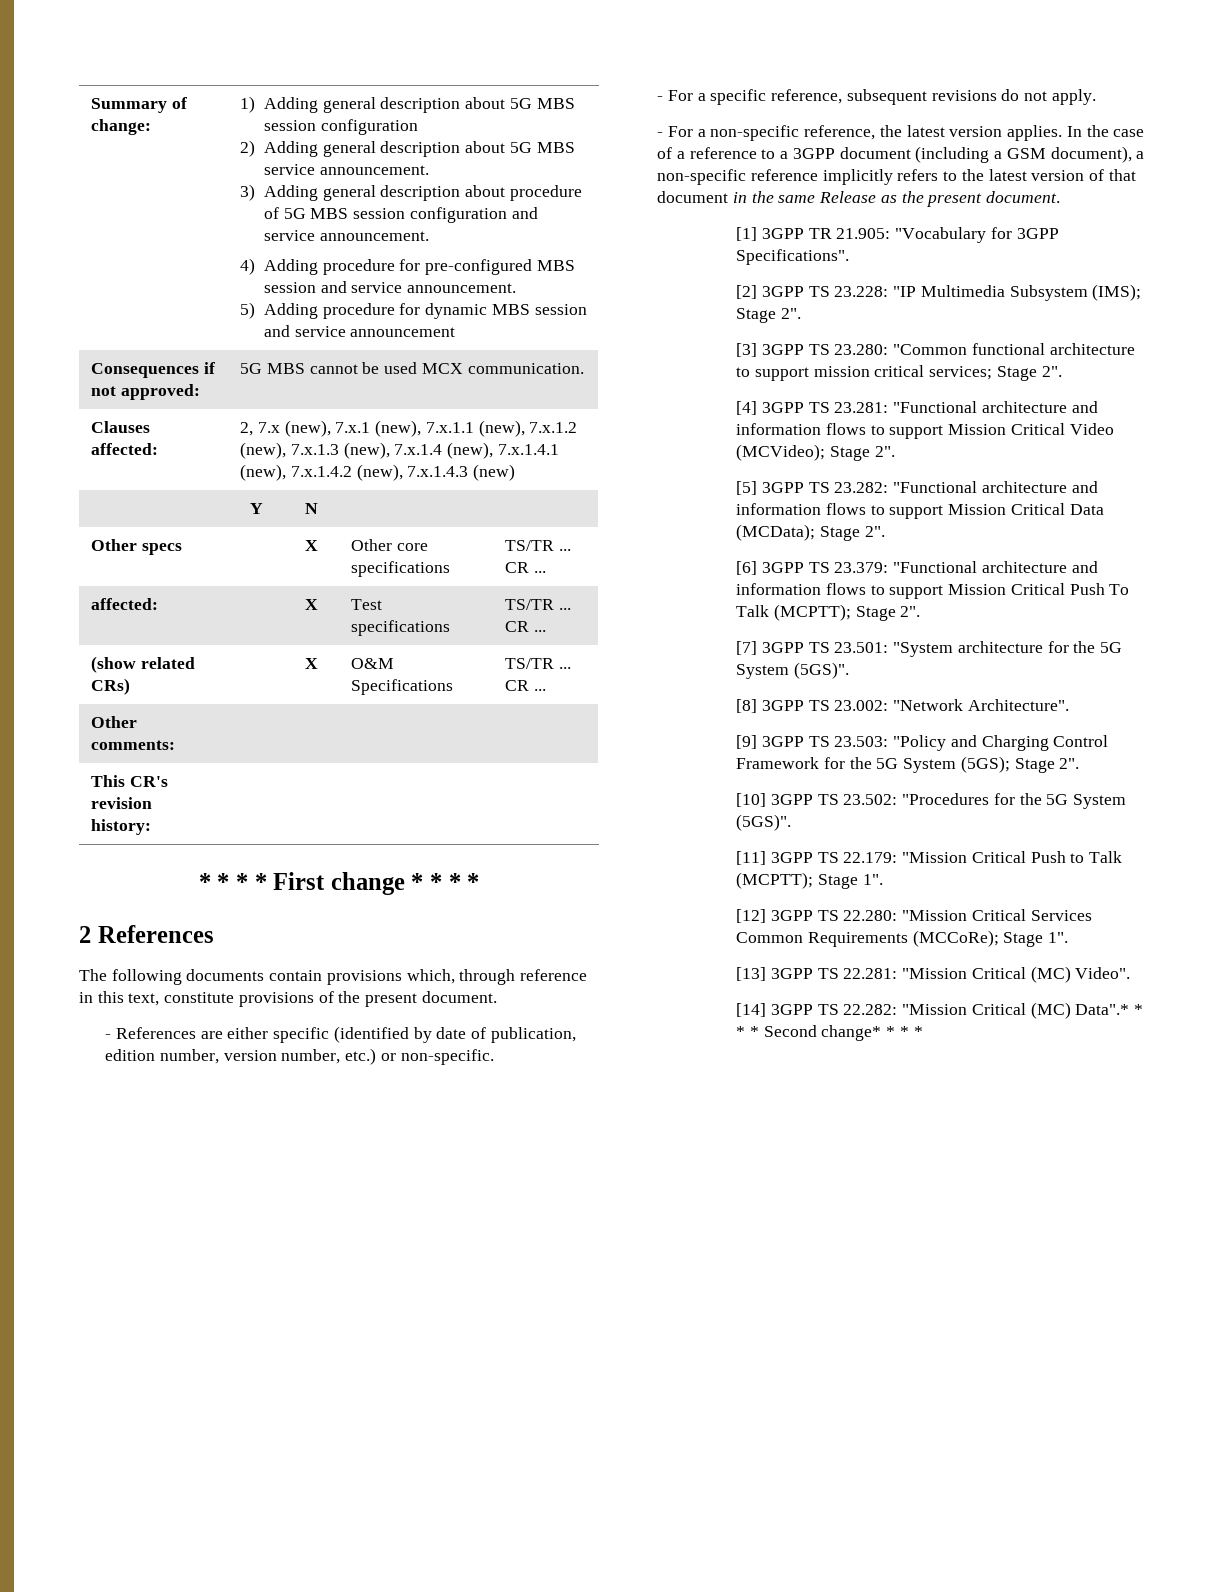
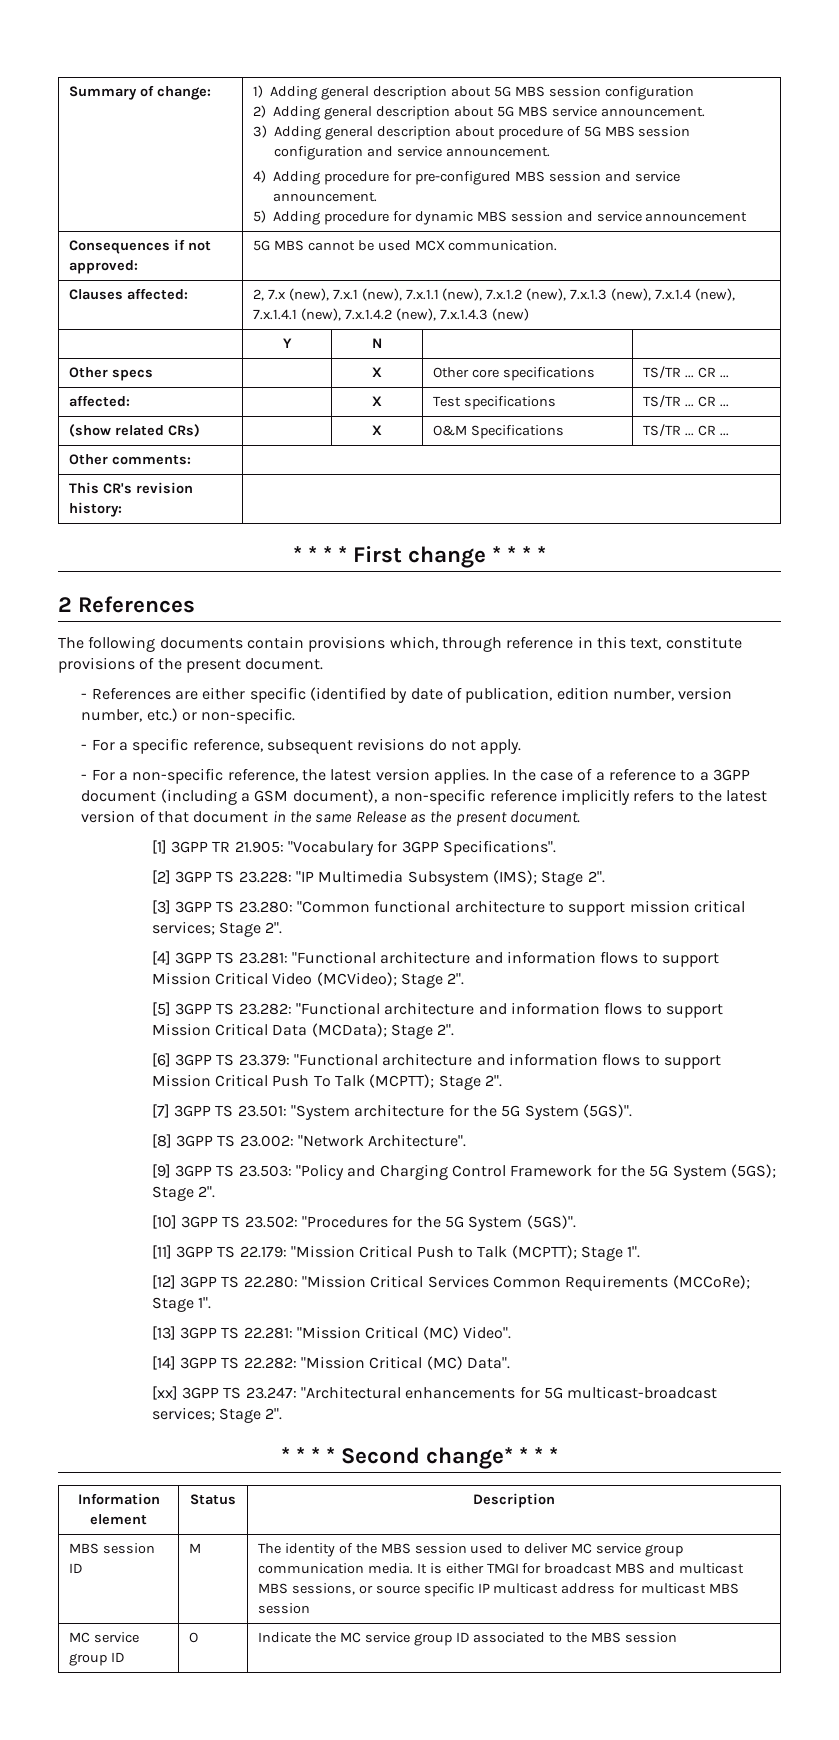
- [14] 3GPP TS 22.282: "Mission Critical (MC) Data".* * * * Second change* * * *
+ [14] 3GPP TS 22.282: "Mission Critical (MC) Data".
+ [xx] 3GPP TS 23.247: "Architectural enhancements for 5G multicast-broadcast services; Stage 2".
+ * * * * Second change* * * *
+ Information element | Status | Description
+ MBS session ID | M | The identity of the MBS session used to deliver MC service group communication media. It is either TMGI for broadcast MBS and multicast MBS sessions, or source specific IP multicast address for multicast MBS session
+ MC service group ID | O | Indicate the MC service group ID associated to the MBS session

